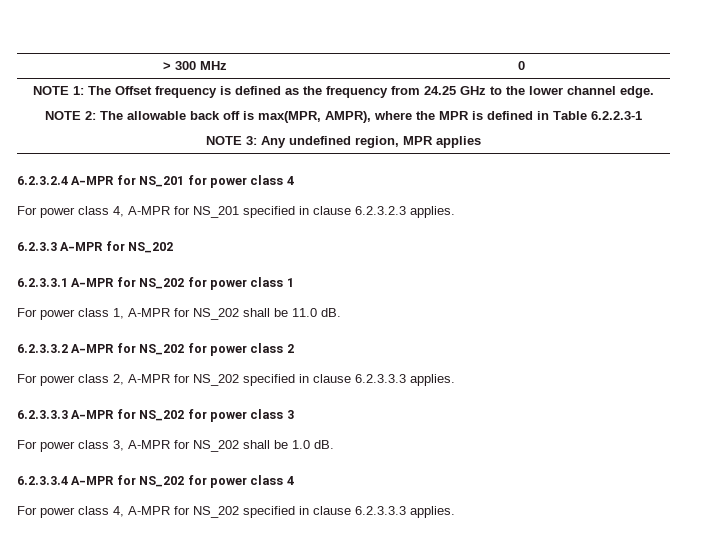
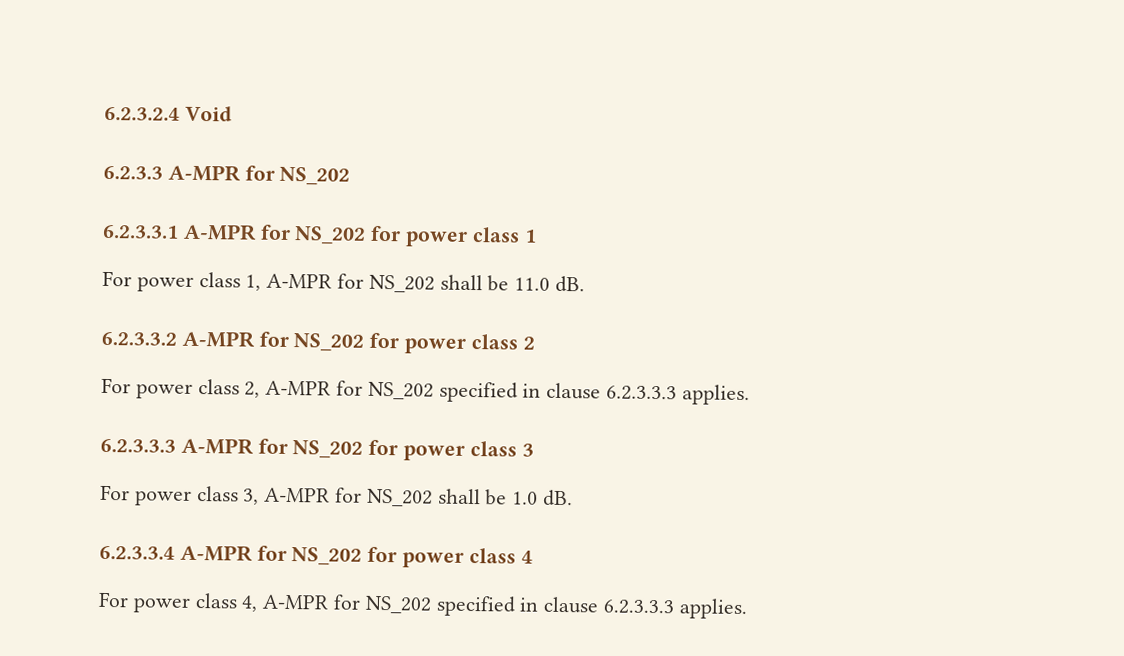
- > 300 MHz | 0
- NOTE 1: The Offset frequency is defined as the frequency from 24.25 GHz to the lower channel edge.
- NOTE 2: The allowable back off is max(MPR, AMPR), where the MPR is defined in Table 6.2.2.3-1
- NOTE 3: Any undefined region, MPR applies
- 6.2.3.2.4 A-MPR for NS_201 for power class 4
- For power class 4, A-MPR for NS_201 specified in clause 6.2.3.2.3 applies.
+ 6.2.3.2.4 Void

